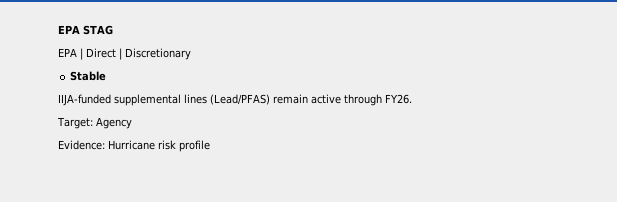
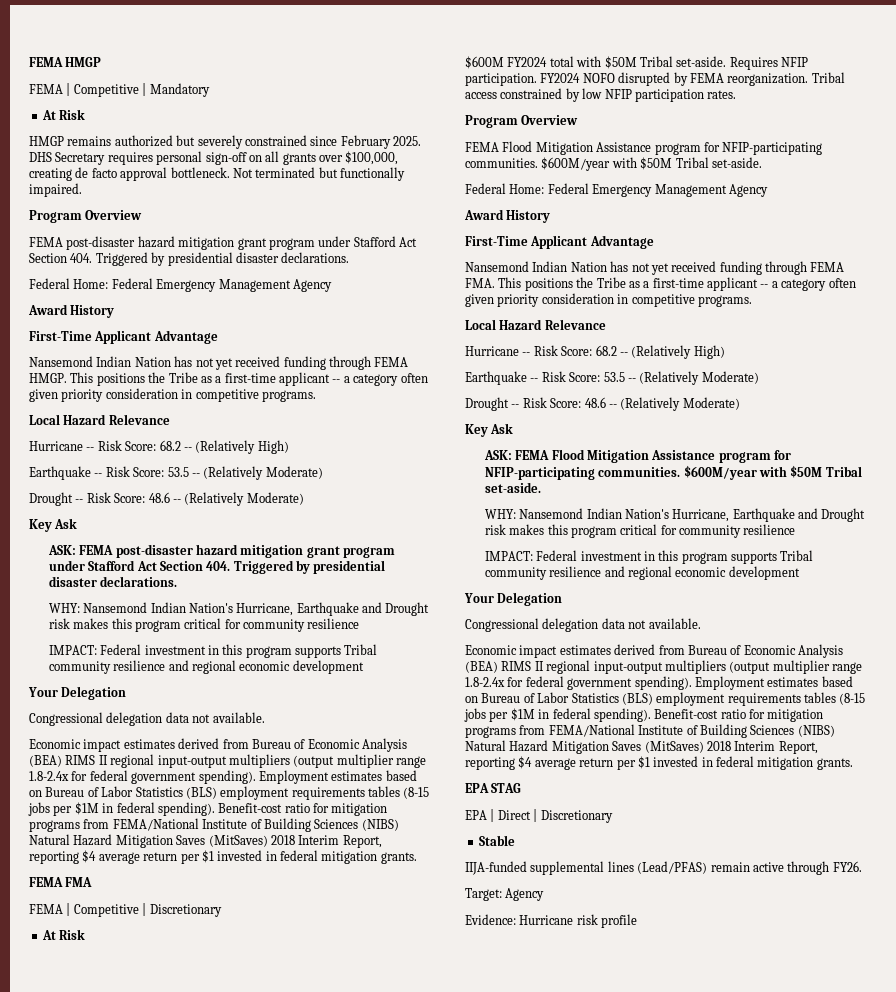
+ FEMA HMGP
+ FEMA | Competitive | Mandatory
+ At Risk
+ HMGP remains authorized but severely constrained since February 2025. DHS Secretary requires personal sign-off on all grants over $100,000, creating de facto approval bottleneck. Not terminated but functionally impaired.
+ Program Overview
+ FEMA post-disaster hazard mitigation grant program under Stafford Act Section 404. Triggered by presidential disaster declarations.
+ Federal Home: Federal Emergency Management Agency
+ Award History
+ First-Time Applicant Advantage
+ Nansemond Indian Nation has not yet received funding through FEMA HMGP. This positions the Tribe as a first-time applicant -- a category often given priority consideration in competitive programs.
+ Local Hazard Relevance
+ Hurricane -- Risk Score: 68.2 -- (Relatively High)
+ Earthquake -- Risk Score: 53.5 -- (Relatively Moderate)
+ Drought -- Risk Score: 48.6 -- (Relatively Moderate)
+ Key Ask
+ ASK: FEMA post-disaster hazard mitigation grant program under Stafford Act Section 404. Triggered by presidential disaster declarations.
+ WHY: Nansemond Indian Nation's Hurricane, Earthquake and Drought risk makes this program critical for community resilience
+ IMPACT: Federal investment in this program supports Tribal community resilience and regional economic development
+ Your Delegation
+ Congressional delegation data not available.
+ Economic impact estimates derived from Bureau of Economic Analysis (BEA) RIMS II regional input-output multipliers (output multiplier range 1.8-2.4x for federal government spending). Employment estimates based on Bureau of Labor Statistics (BLS) employment requirements tables (8-15 jobs per $1M in federal spending). Benefit-cost ratio for mitigation programs from FEMA/National Institute of Building Sciences (NIBS) Natural Hazard Mitigation Saves (MitSaves) 2018 Interim Report, reporting $4 average return per $1 invested in federal mitigation grants.
+ FEMA FMA
+ FEMA | Competitive | Discretionary
+ At Risk
+ $600M FY2024 total with $50M Tribal set-aside. Requires NFIP participation. FY2024 NOFO disrupted by FEMA reorganization. Tribal access constrained by low NFIP participation rates.
+ Program Overview
+ FEMA Flood Mitigation Assistance program for NFIP-participating communities. $600M/year with $50M Tribal set-aside.
+ Federal Home: Federal Emergency Management Agency
+ Award History
+ First-Time Applicant Advantage
+ Nansemond Indian Nation has not yet received funding through FEMA FMA. This positions the Tribe as a first-time applicant -- a category often given priority consideration in competitive programs.
+ Local Hazard Relevance
+ Hurricane -- Risk Score: 68.2 -- (Relatively High)
+ Earthquake -- Risk Score: 53.5 -- (Relatively Moderate)
+ Drought -- Risk Score: 48.6 -- (Relatively Moderate)
+ Key Ask
+ ASK: FEMA Flood Mitigation Assistance program for NFIP-participating communities. $600M/year with $50M Tribal set-aside.
+ WHY: Nansemond Indian Nation's Hurricane, Earthquake and Drought risk makes this program critical for community resilience
+ IMPACT: Federal investment in this program supports Tribal community resilience and regional economic development
+ Your Delegation
+ Congressional delegation data not available.
+ Economic impact estimates derived from Bureau of Economic Analysis (BEA) RIMS II regional input-output multipliers (output multiplier range 1.8-2.4x for federal government spending). Employment estimates based on Bureau of Labor Statistics (BLS) employment requirements tables (8-15 jobs per $1M in federal spending). Benefit-cost ratio for mitigation programs from FEMA/National Institute of Building Sciences (NIBS) Natural Hazard Mitigation Saves (MitSaves) 2018 Interim Report, reporting $4 average return per $1 invested in federal mitigation grants.

